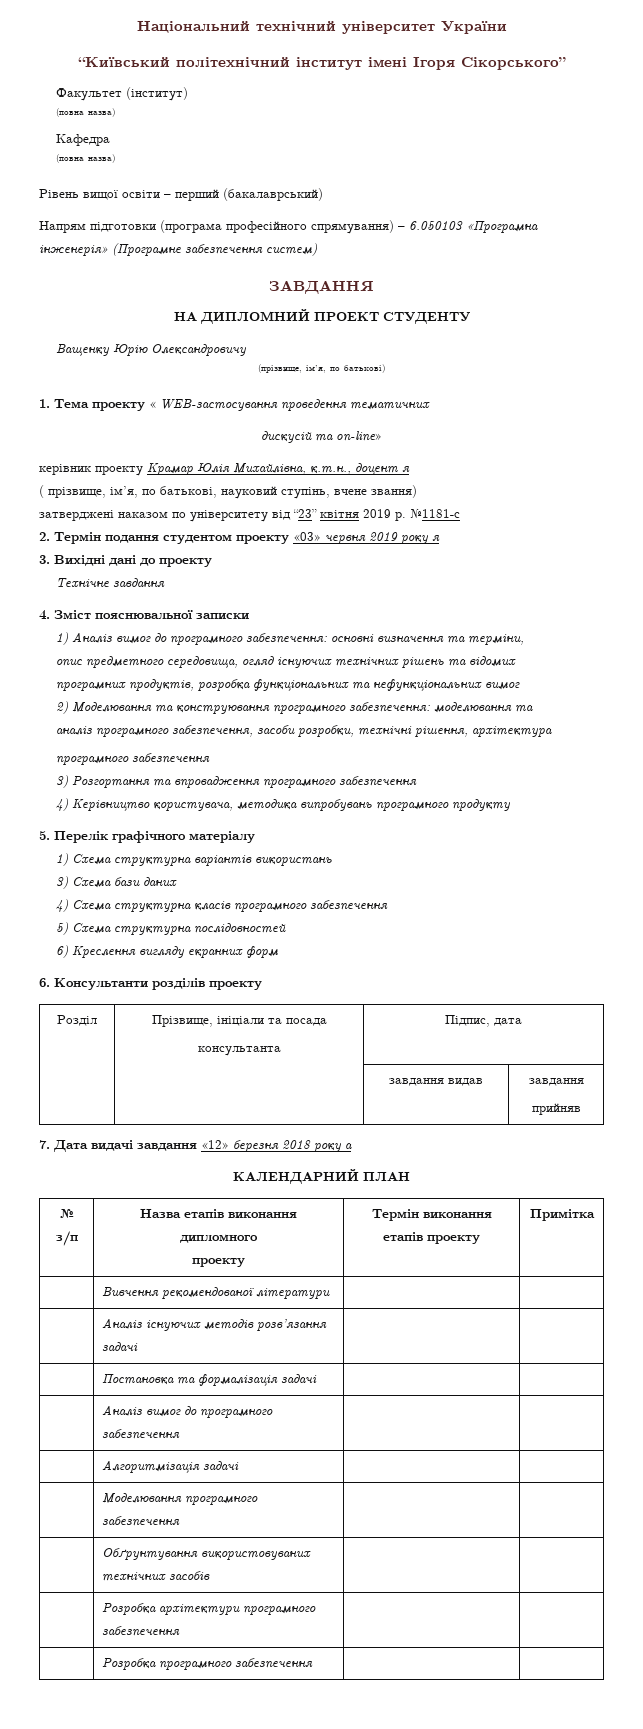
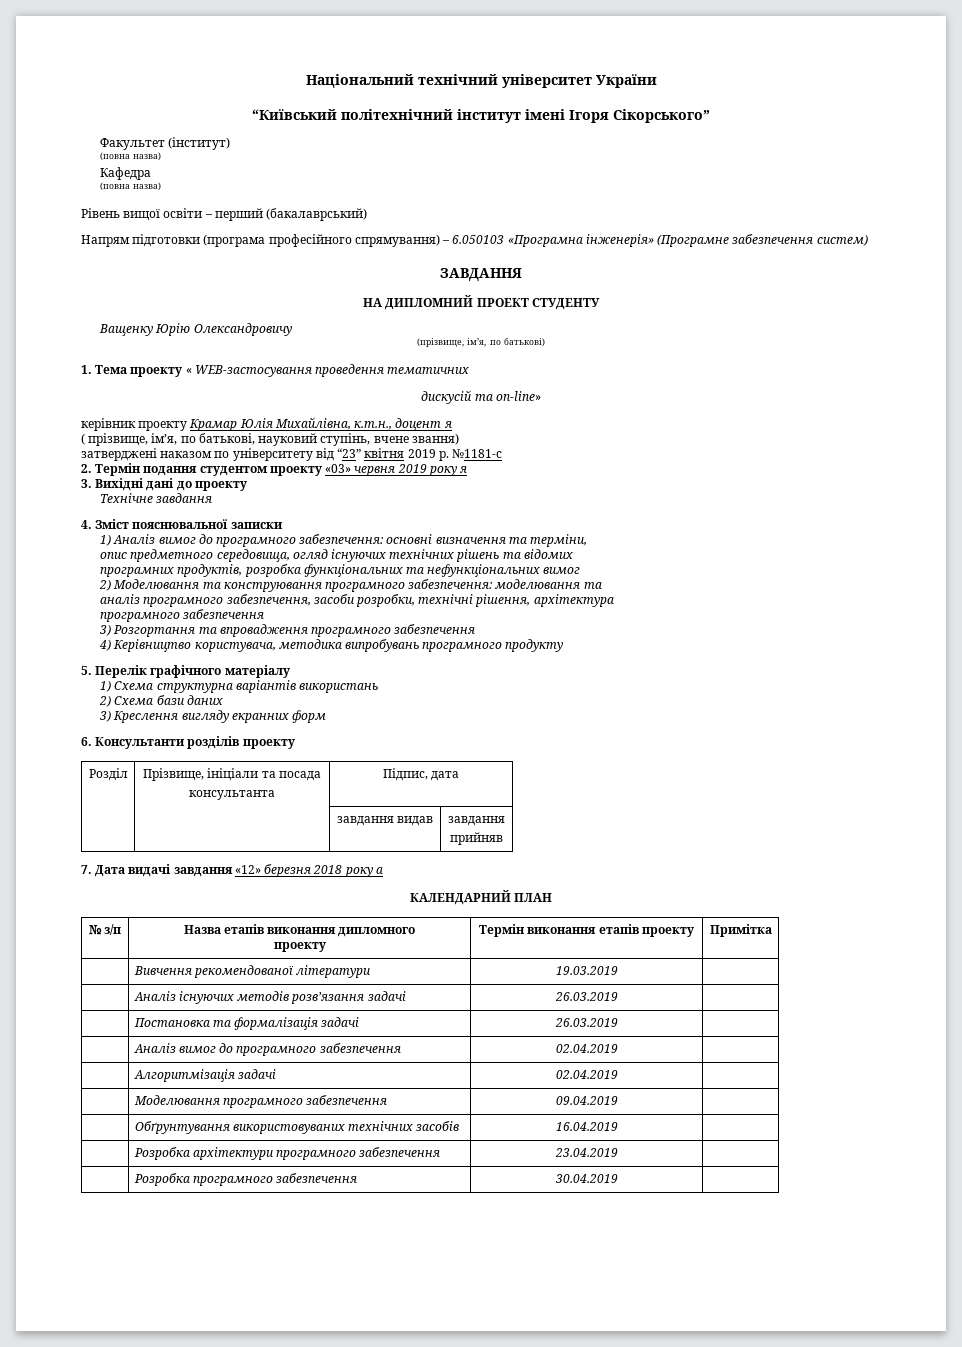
- 3) Схема бази даних
+ 2) Схема бази даних
- 4) Схема структурна класів програмного забезпечення
- 5) Схема структурна послідовностей
- 6) Креслення вигляду екранних форм
+ 3) Креслення вигляду екранних форм
- | Вивчення рекомендованої літератури | |
+ | Вивчення рекомендованої літератури | 19.03.2019 |
- | Аналіз існуючих методів розв’язання задачі | |
+ | Аналіз існуючих методів розв’язання задачі | 26.03.2019 |
- | Постановка та формалізація задачі | |
+ | Постановка та формалізація задачі | 26.03.2019 |
- | Аналіз вимог до програмного забезпечення | |
+ | Аналіз вимог до програмного забезпечення | 02.04.2019 |
- | Алгоритмізація задачі | |
+ | Алгоритмізація задачі | 02.04.2019 |
- | Моделювання програмного забезпечення | |
+ | Моделювання програмного забезпечення | 09.04.2019 |
- | Обґрунтування використовуваних технічних засобів | |
+ | Обґрунтування використовуваних технічних засобів | 16.04.2019 |
- | Розробка архітектури програмного забезпечення | |
+ | Розробка архітектури програмного забезпечення | 23.04.2019 |
- | Розробка програмного забезпечення | |
+ | Розробка програмного забезпечення | 30.04.2019 |

